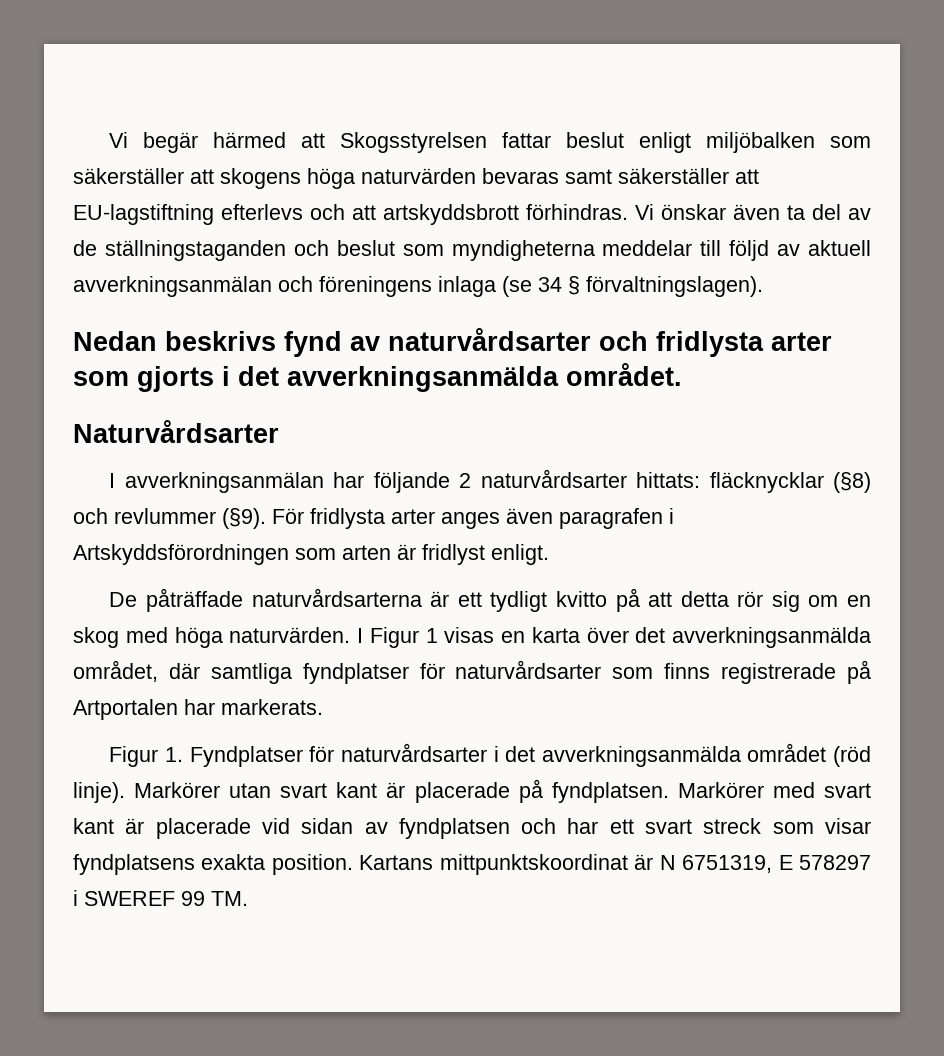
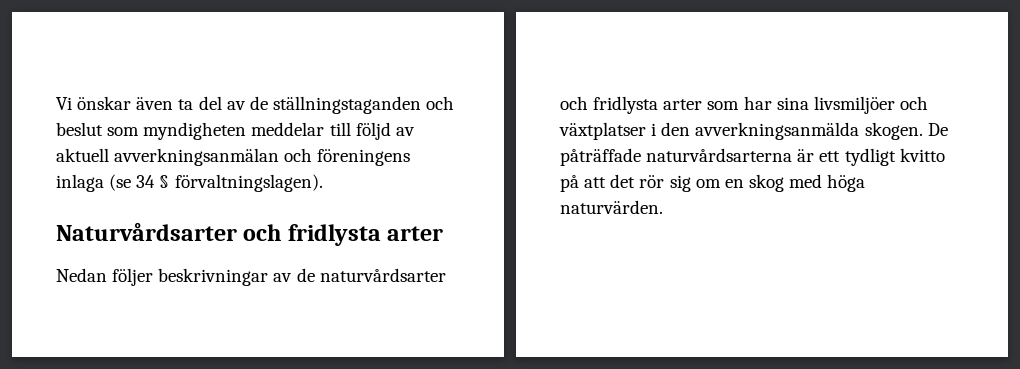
- Vi begär härmed att Skogsstyrelsen fattar beslut enligt miljöbalken som säkerställer att skogens höga naturvärden bevaras samt säkerställer att EU-lagstiftning efterlevs och att artskyddsbrott förhindras. Vi önskar även ta del av de ställningstaganden och beslut som myndigheterna meddelar till följd av aktuell avverkningsanmälan och föreningens inlaga (se 34 § förvaltningslagen).
+ Vi önskar även ta del av de ställningstaganden och beslut som myndigheten meddelar till följd av aktuell avverkningsanmälan och föreningens inlaga (se 34 § förvaltningslagen).
- Nedan beskrivs fynd av naturvårdsarter och fridlysta arter som gjorts i det avverkningsanmälda området.
- Naturvårdsarter
- I avverkningsanmälan har följande 2 naturvårdsarter hittats: fläcknycklar (§8) och revlummer (§9). För fridlysta arter anges även paragrafen i Artskyddsförordningen som arten är fridlyst enligt.
- De påträffade naturvårdsarterna är ett tydligt kvitto på att detta rör sig om en skog med höga naturvärden. I Figur 1 visas en karta över det avverkningsanmälda området, där samtliga fyndplatser för naturvårdsarter som finns registrerade på Artportalen har markerats.
- Figur 1. Fyndplatser för naturvårdsarter i det avverkningsanmälda området (röd linje). Markörer utan svart kant är placerade på fyndplatsen. Markörer med svart kant är placerade vid sidan av fyndplatsen och har ett svart streck som visar fyndplatsens exakta position. Kartans mittpunktskoordinat är N 6751319, E 578297 i SWEREF 99 TM.
+ Naturvårdsarter och fridlysta arter
+ Nedan följer beskrivningar av de naturvårdsarter och fridlysta arter som har sina livsmiljöer och växtplatser i den avverkningsanmälda skogen. De påträffade naturvårdsarterna är ett tydligt kvitto på att det rör sig om en skog med höga naturvärden.

